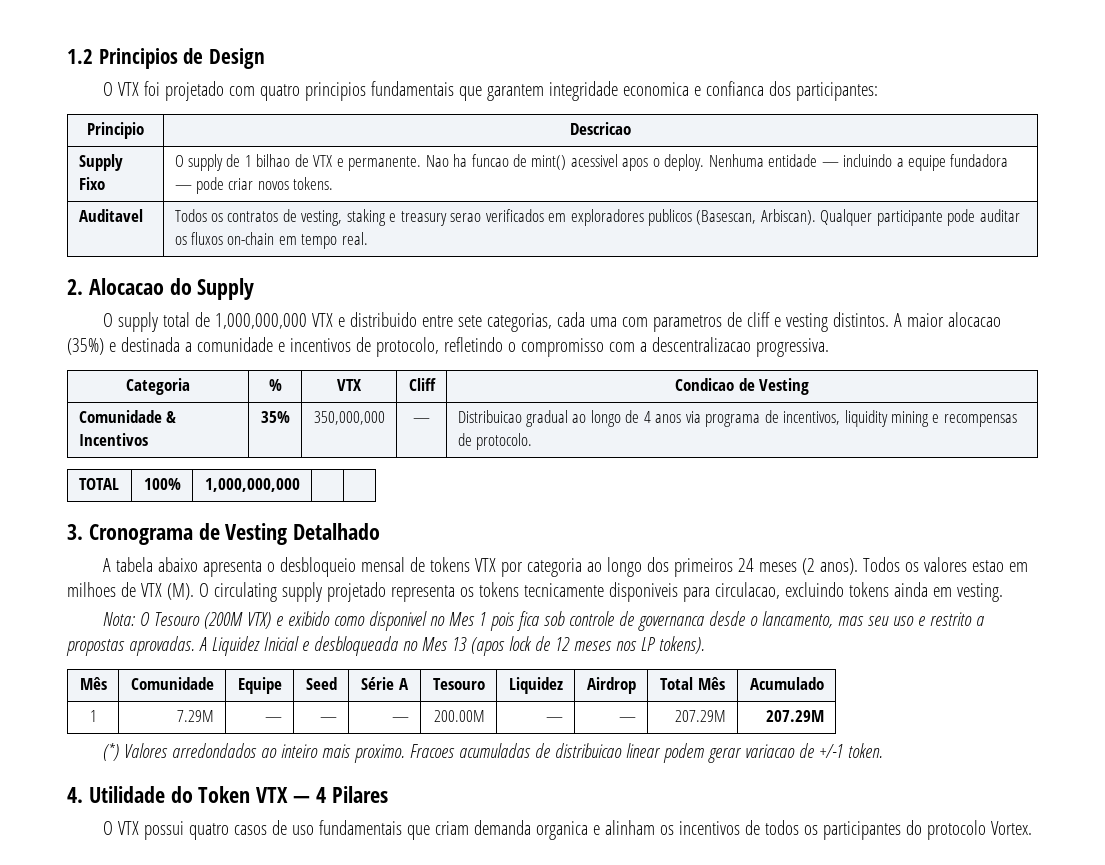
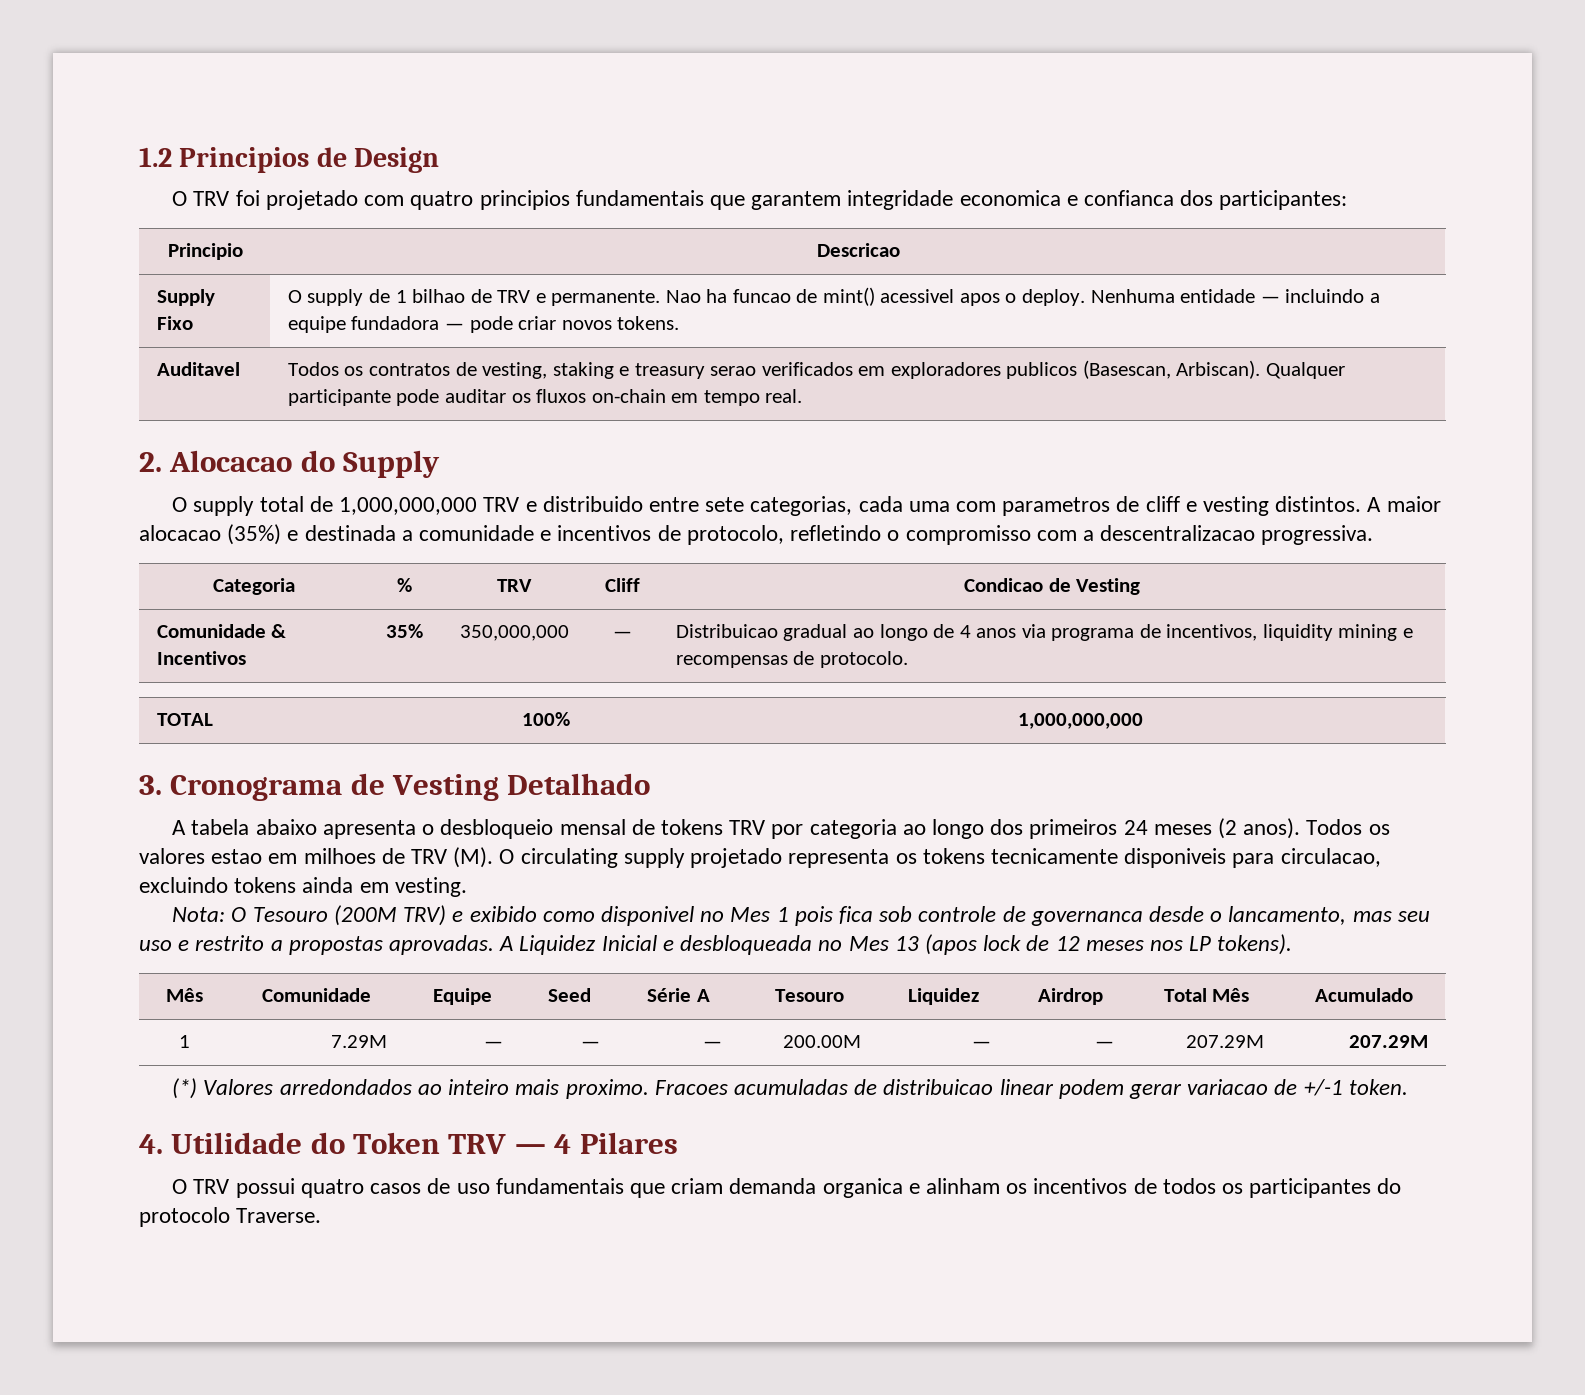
- O VTX foi projetado com quatro principios fundamentais que garantem integridade economica e confianca dos participantes:
+ O TRV foi projetado com quatro principios fundamentais que garantem integridade economica e confianca dos participantes:
- Supply Fixo | O supply de 1 bilhao de VTX e permanente. Nao ha funcao de mint() acessivel apos o deploy. Nenhuma entidade — incluindo a equipe fundadora — pode criar novos tokens.
+ Supply Fixo | O supply de 1 bilhao de TRV e permanente. Nao ha funcao de mint() acessivel apos o deploy. Nenhuma entidade — incluindo a equipe fundadora — pode criar novos tokens.
- O supply total de 1,000,000,000 VTX e distribuido entre sete categorias, cada uma com parametros de cliff e vesting distintos.
+ O supply total de 1,000,000,000 TRV e distribuido entre sete categorias, cada uma com parametros de cliff e vesting distintos.
- Categoria | % | VTX | Cliff | Condicao de Vesting
+ Categoria | % | TRV | Cliff | Condicao de Vesting
- A tabela abaixo apresenta o desbloqueio mensal de tokens VTX por categoria ao longo dos primeiros 24 meses (2 anos).
+ A tabela abaixo apresenta o desbloqueio mensal de tokens TRV por categoria ao longo dos primeiros 24 meses (2 anos).
- Todos os valores estao em milhoes de VTX (M). O circulating supply projetado representa os tokens tecnicamente disponiveis para circulacao, excluindo tokens ainda em vesting.
+ Todos os valores estao em milhoes de TRV (M). O circulating supply projetado representa os tokens tecnicamente disponiveis para circulacao, excluindo tokens ainda em vesting.
- Nota: O Tesouro (200M VTX) e exibido como disponivel no Mes 1 pois fica sob controle de governanca desde o lancamento, mas seu uso e restrito a propostas aprovadas.
+ Nota: O Tesouro (200M TRV) e exibido como disponivel no Mes 1 pois fica sob controle de governanca desde o lancamento, mas seu uso e restrito a propostas aprovadas.
- 4. Utilidade do Token VTX — 4 Pilares
+ 4. Utilidade do Token TRV — 4 Pilares
- O VTX possui quatro casos de uso fundamentais que criam demanda organica e alinham os incentivos de todos os participantes do protocolo Vortex.
+ O TRV possui quatro casos de uso fundamentais que criam demanda organica e alinham os incentivos de todos os participantes do protocolo Traverse.

